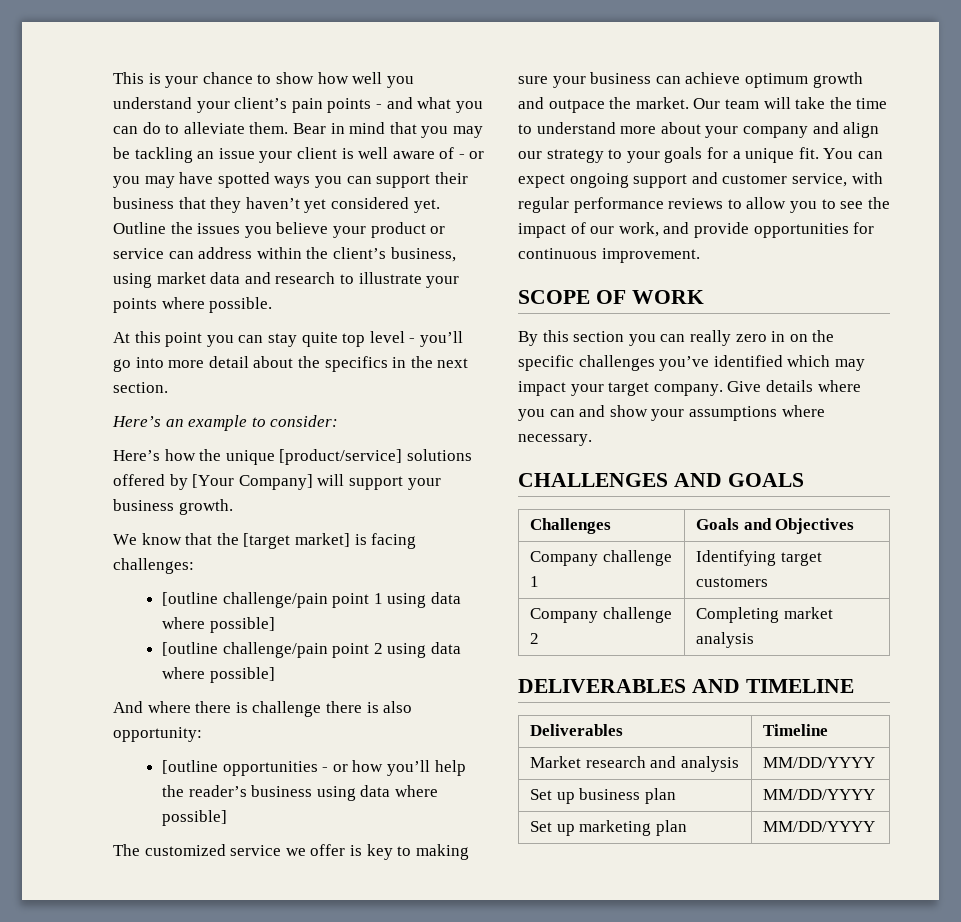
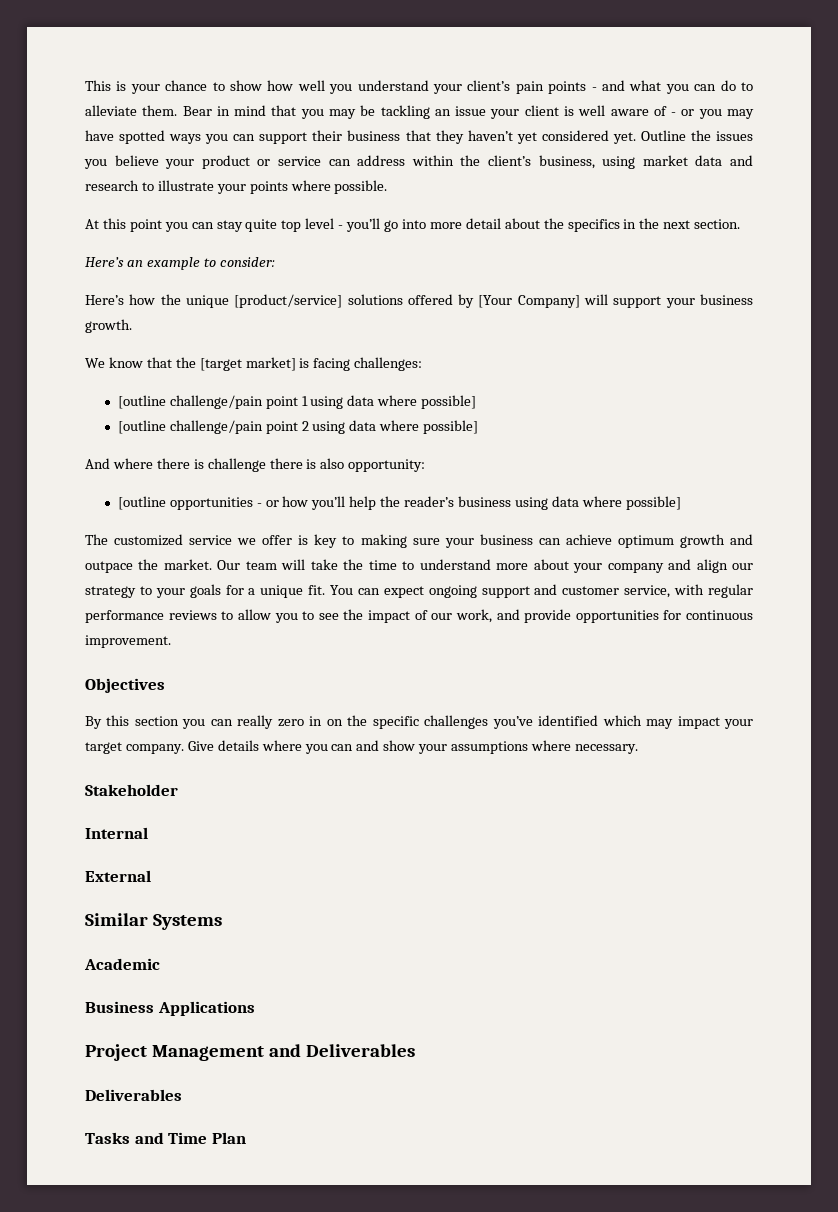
- SCOPE OF WORK
+ Objectives
- CHALLENGES AND GOALS
- Challenges | Goals and Objectives
- Company challenge 1 | Identifying target customers
- Company challenge 2 | Completing market analysis
- DELIVERABLES AND TIMELINE
- Deliverables | Timeline
- Market research and analysis | MM/DD/YYYY
- Set up business plan | MM/DD/YYYY
- Set up marketing plan | MM/DD/YYYY
+ Stakeholder
+ Internal
+ External
+ Similar Systems
+ Academic
+ Business Applications
+ Project Management and Deliverables
+ Deliverables
+ Tasks and Time Plan

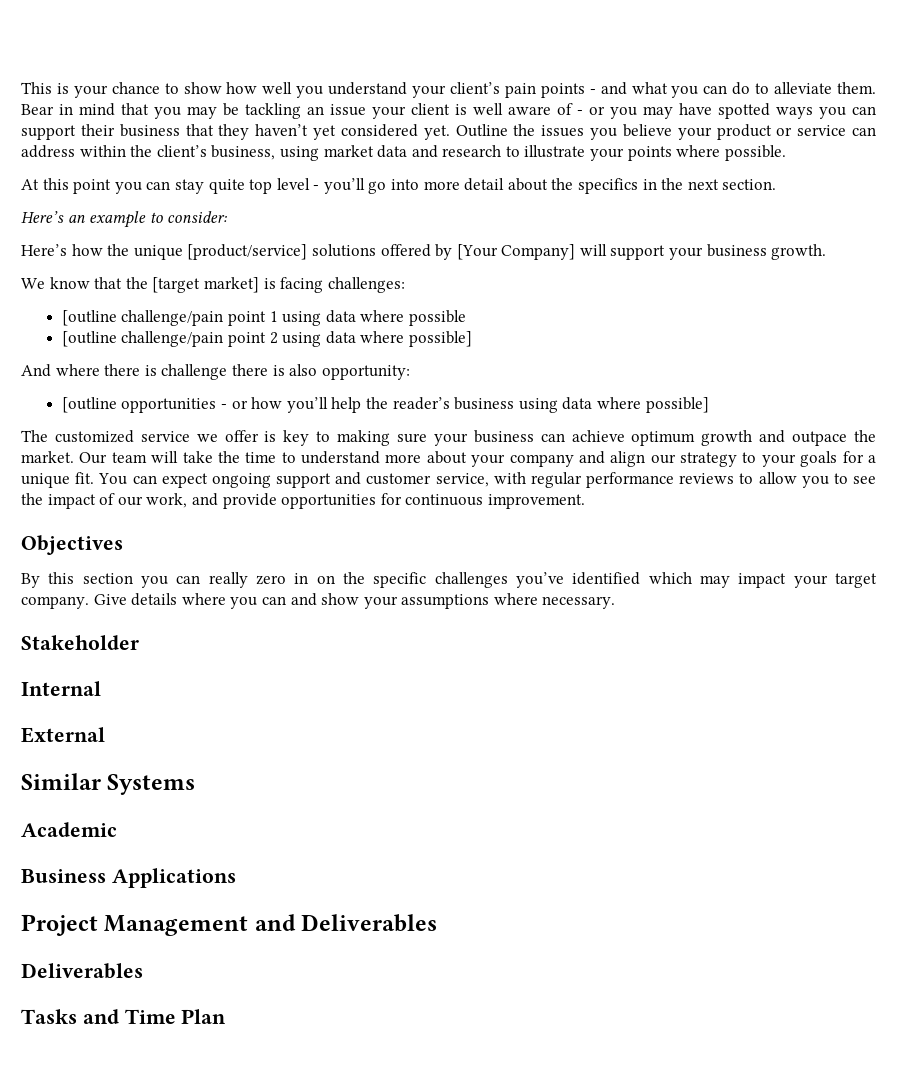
- [outline challenge/pain point 1 using data where possible]
+ [outline challenge/pain point 1 using data where possible

